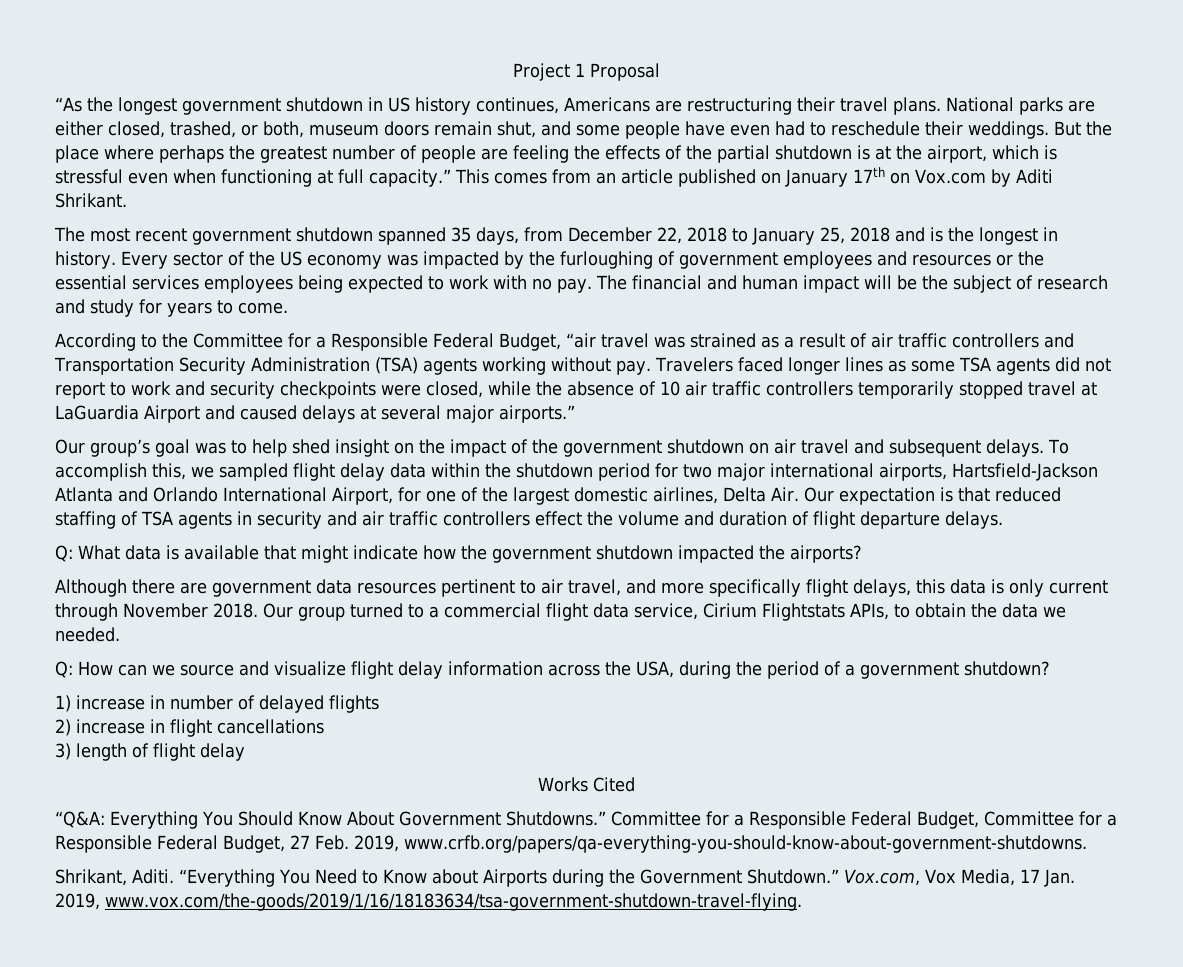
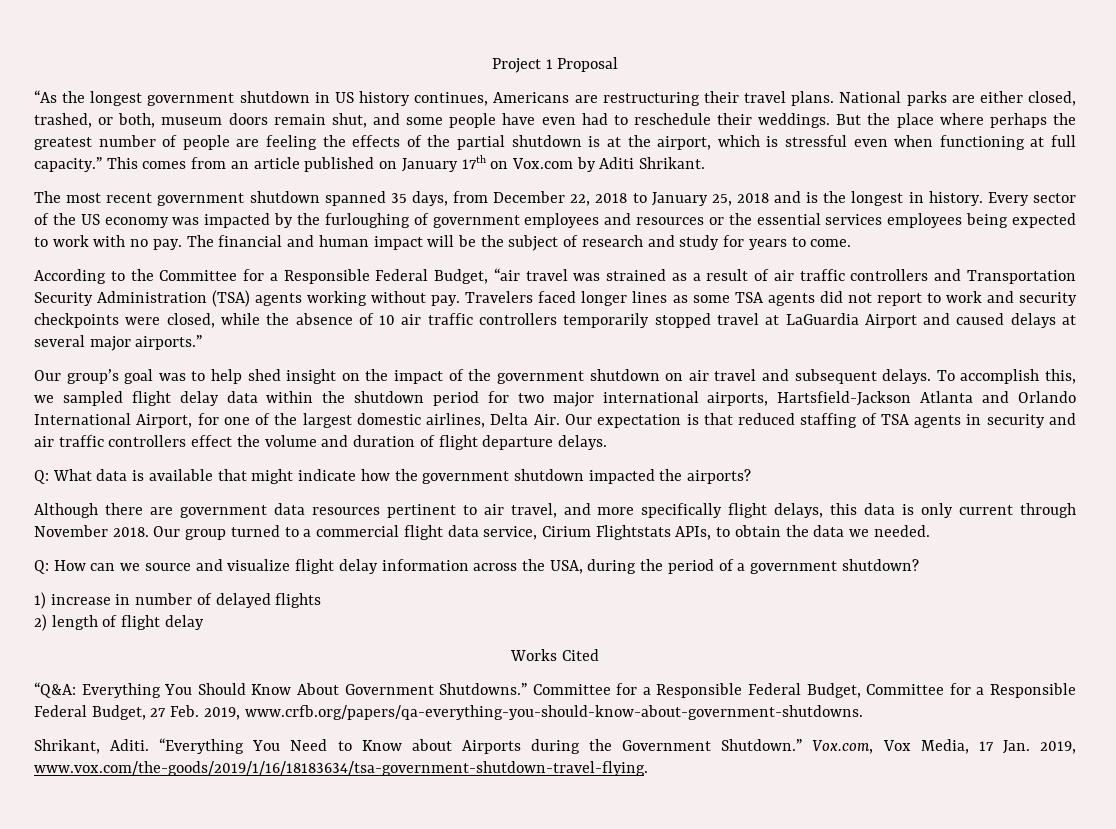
- 2) increase in flight cancellations
- 3) length of flight delay
+ 2) length of flight delay

